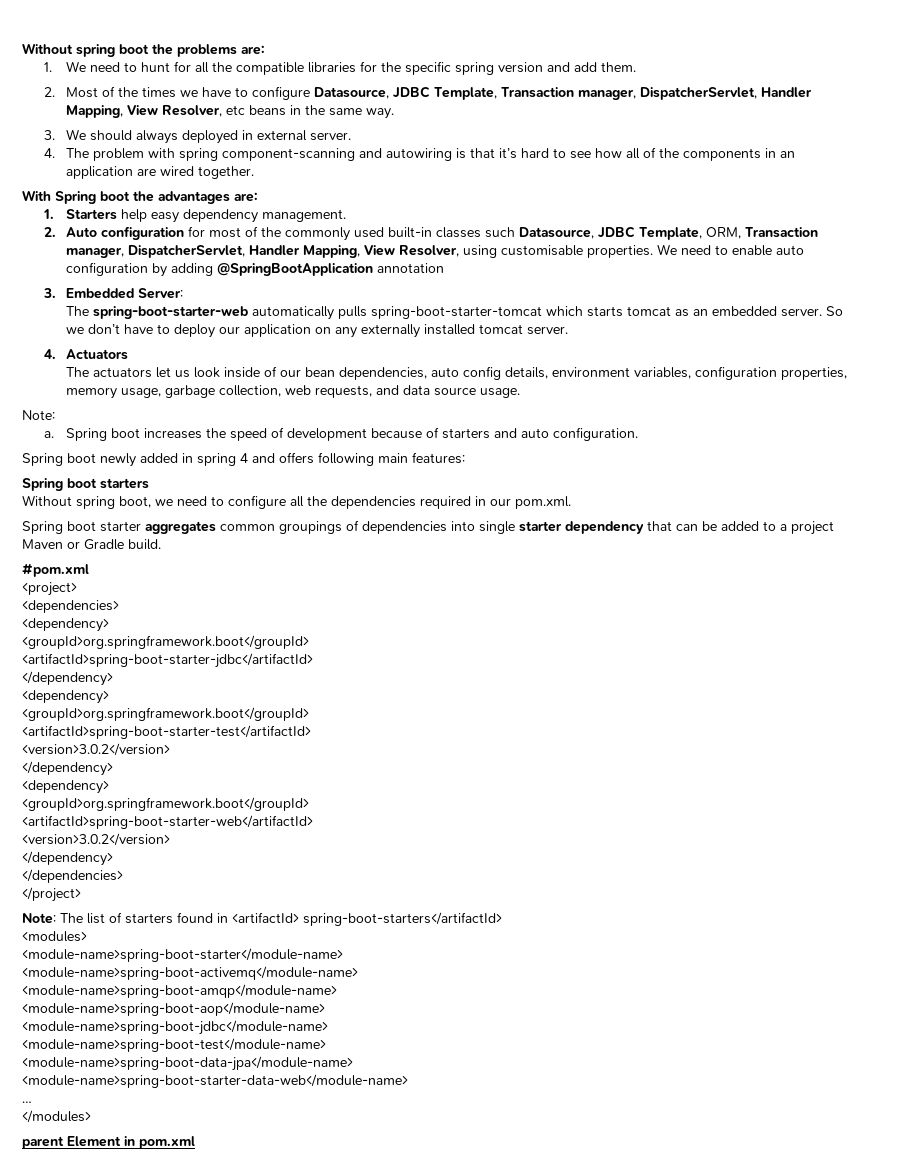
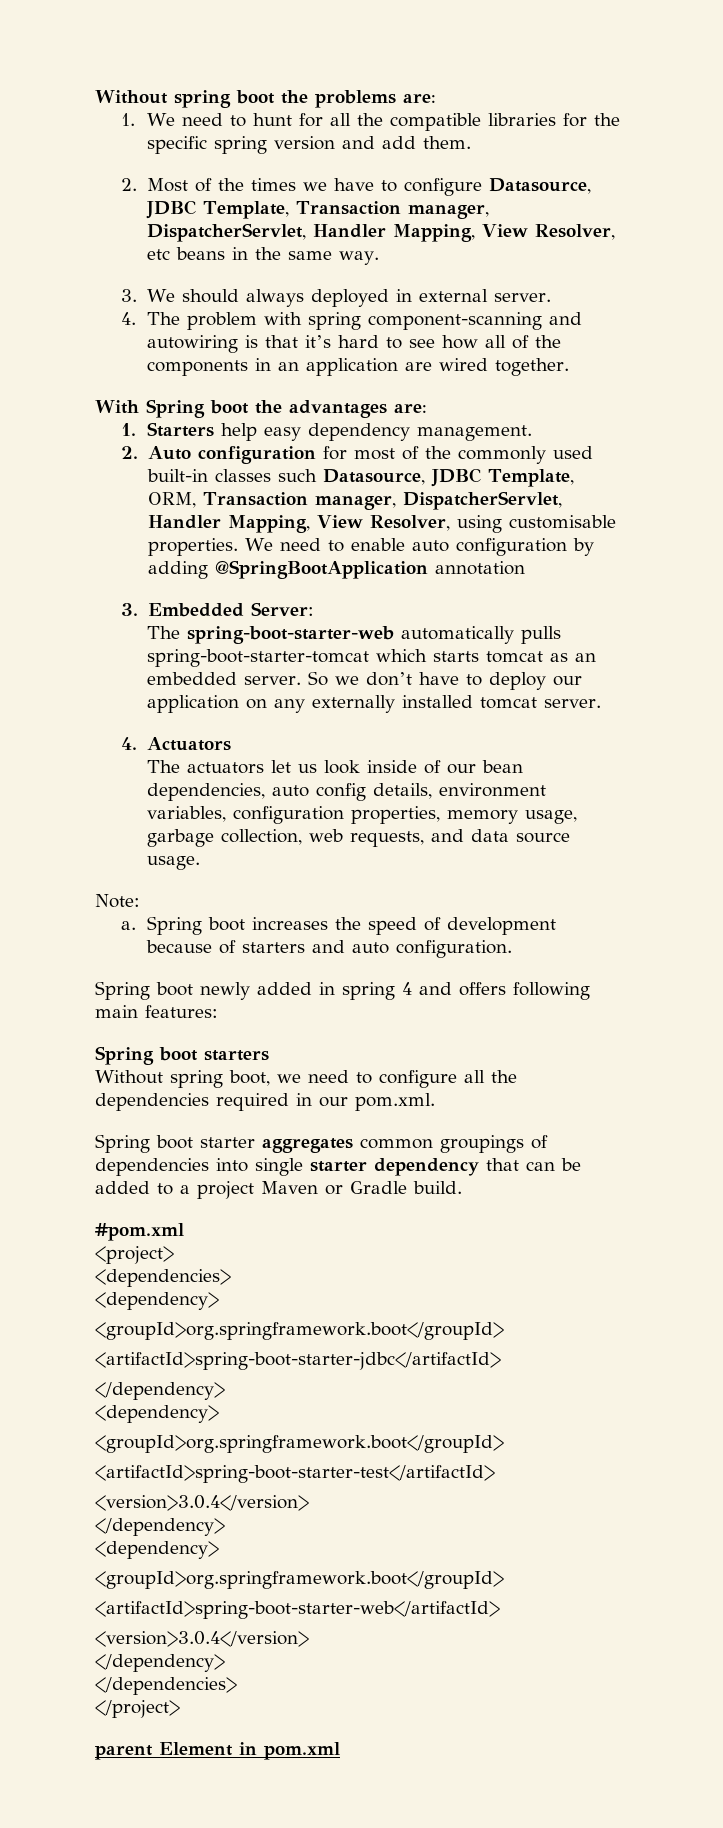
  <artifactId>spring-boot-starter-test</artifactId>
- <version>3.0.2</version>
+ <version>3.0.4</version>
  <artifactId>spring-boot-starter-web</artifactId>
- <version>3.0.2</version>
+ <version>3.0.4</version>
- Note: The list of starters found in <artifactId> spring-boot-starters</artifactId>
- <modules>
- <module-name>spring-boot-starter</module-name>
- <module-name>spring-boot-activemq</module-name>
- <module-name>spring-boot-amqp</module-name>
- <module-name>spring-boot-aop</module-name>
- <module-name>spring-boot-jdbc</module-name>
- <module-name>spring-boot-test</module-name>
- <module-name>spring-boot-data-jpa</module-name>
- <module-name>spring-boot-starter-data-web</module-name>
- …
- </modules>

